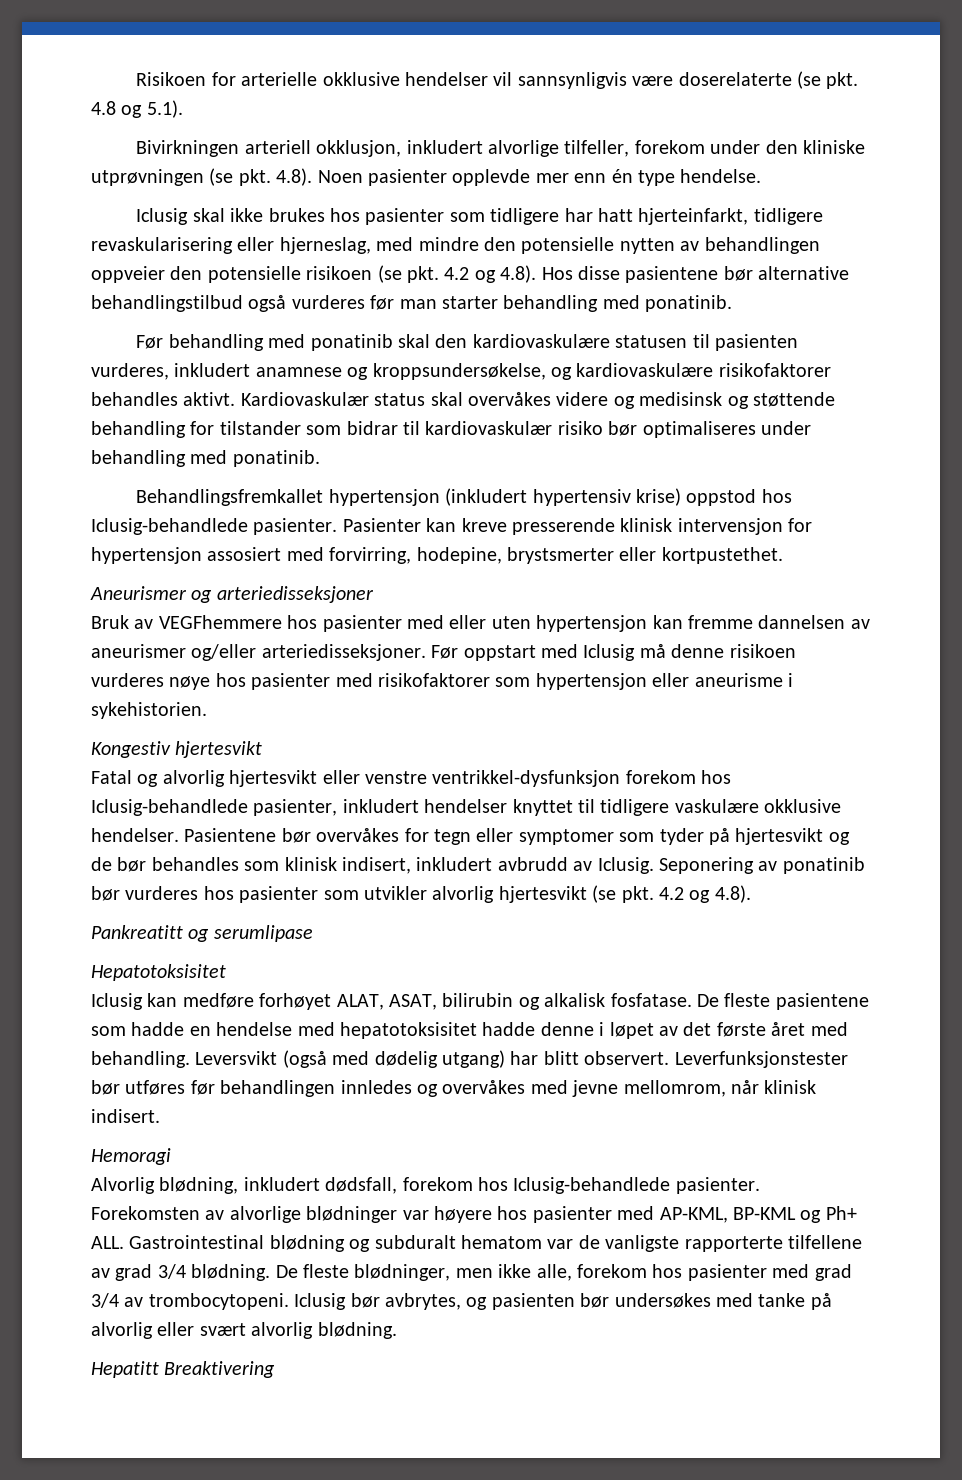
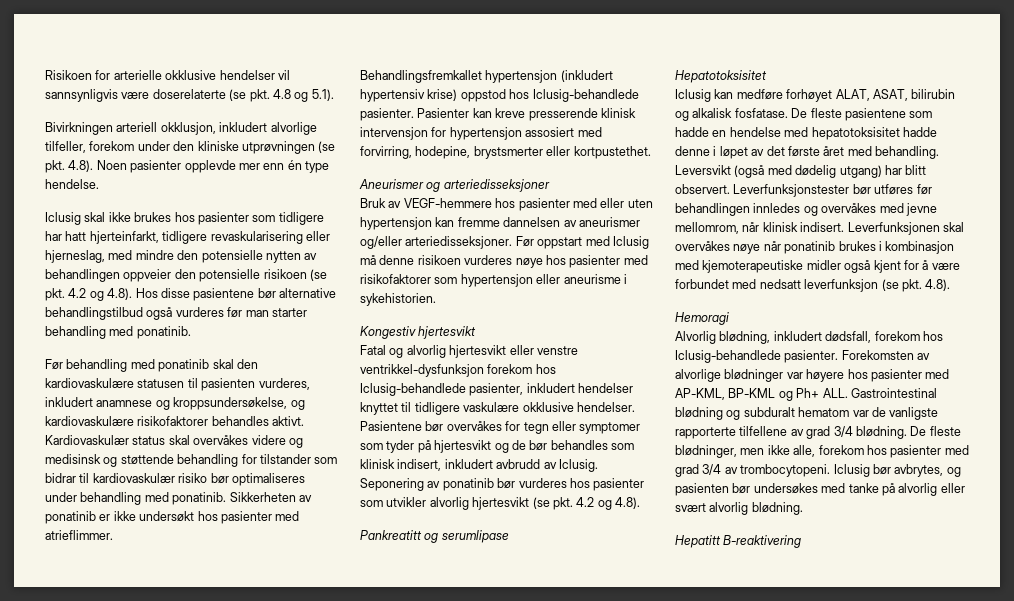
+ Sikkerheten av ponatinib er ikke undersøkt hos pasienter med atrieflimmer.
- Bruk av VEGFhemmere hos pasienter med eller uten hypertensjon kan fremme dannelsen av aneurismer og/eller arteriedisseksjoner.
+ Bruk av VEGF-hemmere hos pasienter med eller uten hypertensjon kan fremme dannelsen av aneurismer og/eller arteriedisseksjoner.
+ Leverfunksjonen skal overvåkes nøye når ponatinib brukes i kombinasjon med kjemoterapeutiske midler også kjent for å være forbundet med nedsatt leverfunksjon (se pkt. 4.8).
- Hepatitt Breaktivering
+ Hepatitt B-reaktivering

